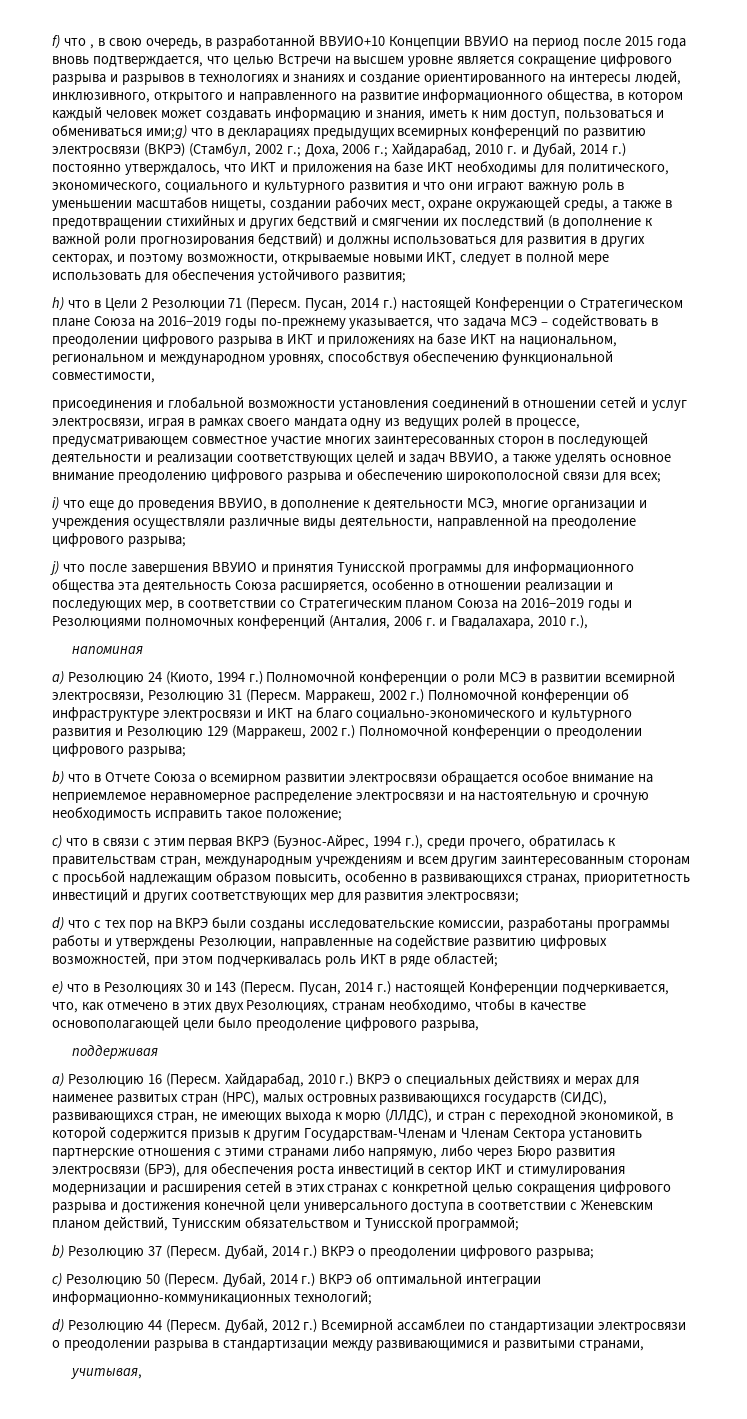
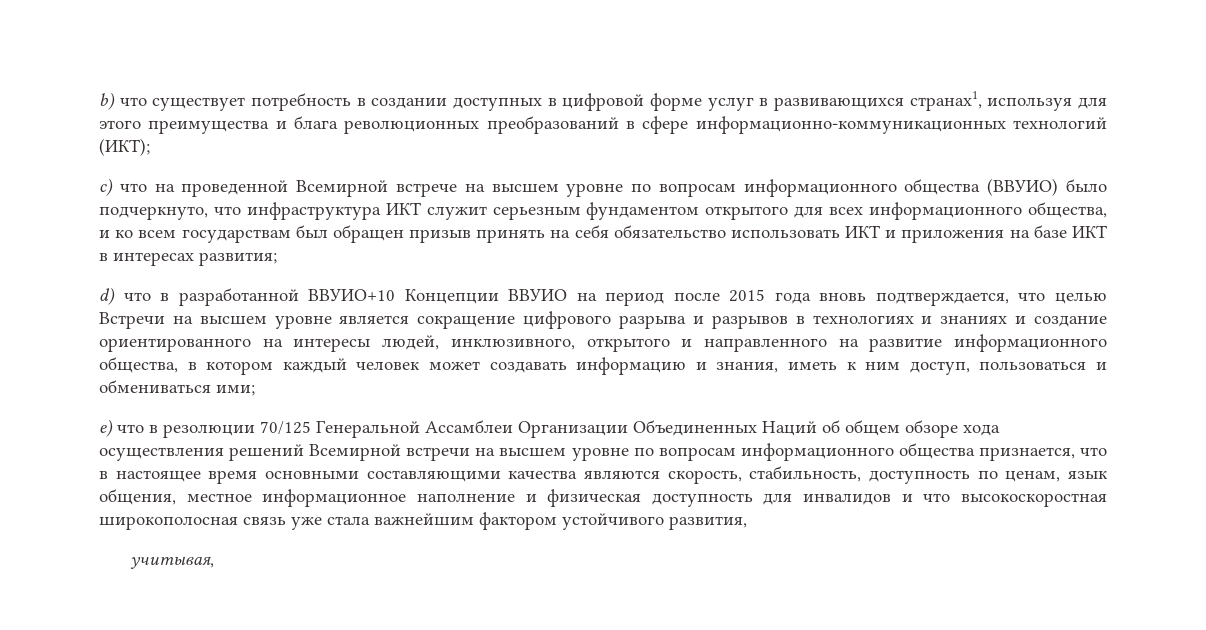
- f) что , в свою очередь, в разработанной ВВУИО+10 Концепции ВВУИО на период после 2015 года вновь подтверждается, что целью Встречи на высшем уровне является сокращение цифрового разрыва и разрывов в технологиях и знаниях и создание ориентированного на интересы людей, инклюзивного, открытого и направленного на развитие информационного общества, в котором каждый человек может создавать информацию и знания, иметь к ним доступ, пользоваться и обмениваться ими;g) что в декларациях предыдущих всемирных конференций по развитию электросвязи (ВКРЭ) (Стамбул, 2002 г.; Доха, 2006 г.; Хайдарабад, 2010 г. и Дубай, 2014 г.) постоянно утверждалось, что ИКТ и приложения на базе ИКТ необходимы для политического, экономического, социального и культурного развития и что они играют важную роль в уменьшении масштабов нищеты, создании рабочих мест, охране окружающей среды, а также в предотвращении стихийных и других бедствий и смягчении их последствий (в дополнение к важной роли прогнозирования бедствий) и должны использоваться для развития в других секторах, и поэтому возможности, открываемые новыми ИКТ, следует в полной мере использовать для обеспечения устойчивого развития;
- h) что в Цели 2 Резолюции 71 (Пересм. Пусан, 2014 г.) настоящей Конференции о Стратегическом плане Союза на 2016−2019 годы по-прежнему указывается, что задача МСЭ – содействовать в преодолении цифрового разрыва в ИКТ и приложениях на базе ИКТ на национальном, региональном и международном уровнях, способствуя обеспечению функциональной совместимости,
- присоединения и глобальной возможности установления соединений в отношении сетей и услуг электросвязи, играя в рамках своего мандата одну из ведущих ролей в процессе, предусматривающем совместное участие многих заинтересованных сторон в последующей деятельности и реализации соответствующих целей и задач ВВУИО, а также уделять основное внимание преодолению цифрового разрыва и обеспечению широкополосной связи для всех;
- i) что еще до проведения ВВУИО, в дополнение к деятельности МСЭ, многие организации и учреждения осуществляли различные виды деятельности, направленной на преодоление цифрового разрыва;
- j) что после завершения ВВУИО и принятия Тунисской программы для информационного общества эта деятельность Союза расширяется, особенно в отношении реализации и последующих мер, в соответствии со Стратегическим планом Союза на 2016−2019 годы и Резолюциями полномочных конференций (Анталия, 2006 г. и Гвадалахара, 2010 г.),
- напоминая
- а) Резолюцию 24 (Киото, 1994 г.) Полномочной конференции о роли МСЭ в развитии всемирной электросвязи, Резолюцию 31 (Пересм. Марракеш, 2002 г.) Полномочной конференции об инфраструктуре электросвязи и ИКТ на благо социально-экономического и культурного развития и Резолюцию 129 (Марракеш, 2002 г.) Полномочной конференции о преодолении цифрового разрыва;
- b) что в Отчете Союза о всемирном развитии электросвязи обращается особое внимание на неприемлемое неравномерное распределение электросвязи и на настоятельную и срочную необходимость исправить такое положение;
- с) что в связи с этим первая ВКРЭ (Буэнос-Айрес, 1994 г.), среди прочего, обратилась к правительствам стран, международным учреждениям и всем другим заинтересованным сторонам с просьбой надлежащим образом повысить, особенно в развивающихся странах, приоритетность инвестиций и других соответствующих мер для развития электросвязи;
- d) что с тех пор на ВКРЭ были созданы исследовательские комиссии, разработаны программы работы и утверждены Резолюции, направленные на содействие развитию цифровых возможностей, при этом подчеркивалась роль ИКТ в ряде областей;
- e) что в Резолюциях 30 и 143 (Пересм. Пусан, 2014 г.) настоящей Конференции подчеркивается, что, как отмечено в этих двух Резолюциях, странам необходимо, чтобы в качестве основополагающей цели было преодоление цифрового разрыва,
- поддерживая
- a) Резолюцию 16 (Пересм. Хайдарабад, 2010 г.) ВКРЭ о специальных действиях и мерах для наименее развитых стран (НРС), малых островных развивающихся государств (СИДС), развивающихся стран, не имеющих выхода к морю (ЛЛДС), и стран с переходной экономикой, в которой содержится призыв к другим Государствам-Членам и Членам Сектора установить партнерские отношения с этими странами либо напрямую, либо через Бюро развития электросвязи (БРЭ), для обеспечения роста инвестиций в сектор ИКТ и стимулирования модернизации и расширения сетей в этих странах с конкретной целью сокращения цифрового разрыва и достижения конечной цели универсального доступа в соответствии с Женевским планом действий, Тунисским обязательством и Тунисской программой;
- b) Резолюцию 37 (Пересм. Дубай, 2014 г.) ВКРЭ о преодолении цифрового разрыва;
- c) Резолюцию 50 (Пересм. Дубай, 2014 г.) ВКРЭ об оптимальной интеграции информационно-коммуникационных технологий;
- d) Резолюцию 44 (Пересм. Дубай, 2012 г.) Всемирной ассамблеи по стандартизации электросвязи о преодолении разрыва в стандартизации между развивающимися и развитыми странами,
+ b) что существует потребность в создании доступных в цифровой форме услуг в развивающихся странах1, используя для этого преимущества и блага революционных преобразований в сфере информационно-коммуникационных технологий (ИКТ);
+ c) что на проведенной Всемирной встрече на высшем уровне по вопросам информационного общества (ВВУИО) было подчеркнуто, что инфраструктура ИКТ служит серьезным фундаментом открытого для всех информационного общества, и ко всем государствам был обращен призыв принять на себя обязательство использовать ИКТ и приложения на базе ИКТ в интересах развития;
+ d) что в разработанной ВВУИО+10 Концепции ВВУИО на период после 2015 года вновь подтверждается, что целью Встречи на высшем уровне является сокращение цифрового разрыва и разрывов в технологиях и знаниях и создание ориентированного на интересы людей, инклюзивного, открытого и направленного на развитие информационного общества, в котором каждый человек может создавать информацию и знания, иметь к ним доступ, пользоваться и обмениваться ими;
+ e) что в резолюции 70/125 Генеральной Ассамблеи Организации Объединенных Наций об общем обзоре хода осуществления решений Всемирной встречи на высшем уровне по вопросам информационного общества признается, что в настоящее время основными составляющими качества являются скорость, стабильность, доступность по ценам, язык общения, местное информационное наполнение и физическая доступность для инвалидов и что высокоскоростная широкополосная связь уже стала важнейшим фактором устойчивого развития,

